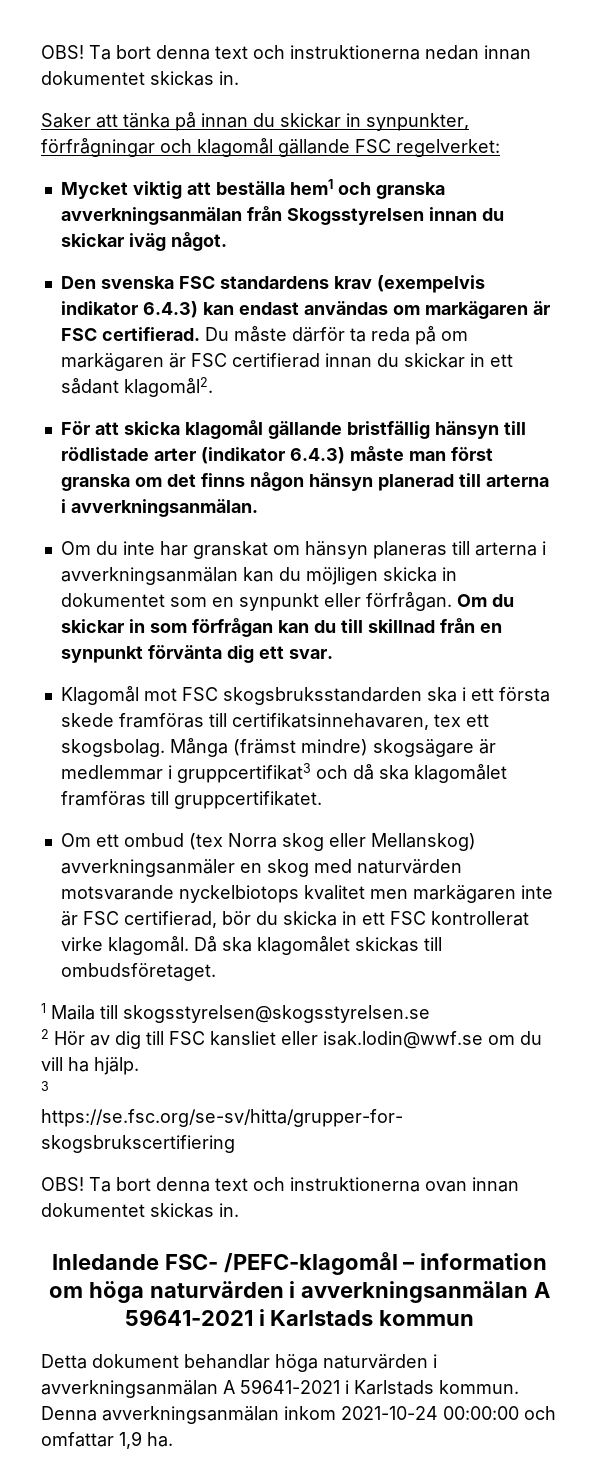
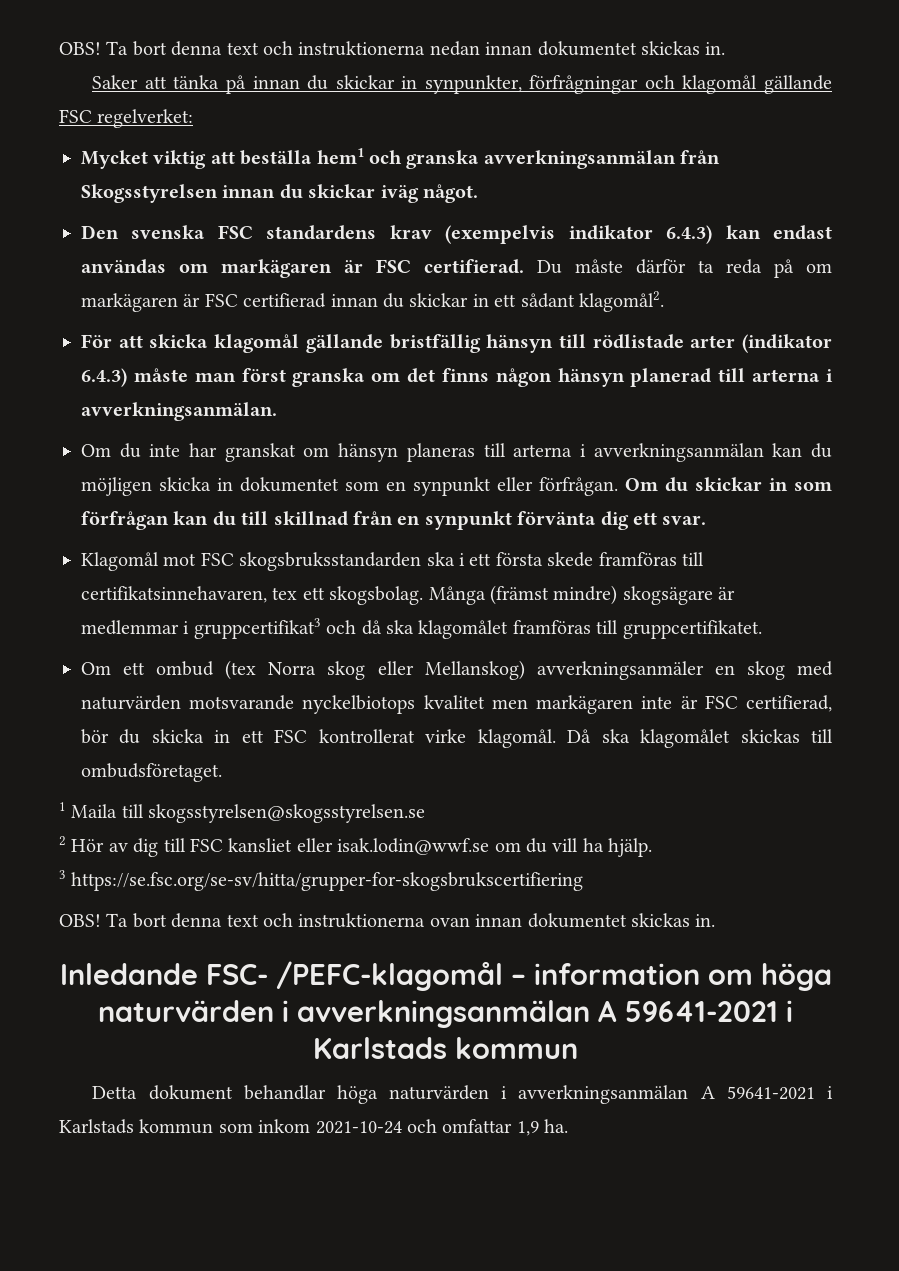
- Detta dokument behandlar höga naturvärden i avverkningsanmälan A 59641-2021 i Karlstads kommun. Denna avverkningsanmälan inkom 2021-10-24 00:00:00 och omfattar 1,9 ha.
+ Detta dokument behandlar höga naturvärden i avverkningsanmälan A 59641-2021 i Karlstads kommun som inkom 2021-10-24 och omfattar 1,9 ha.

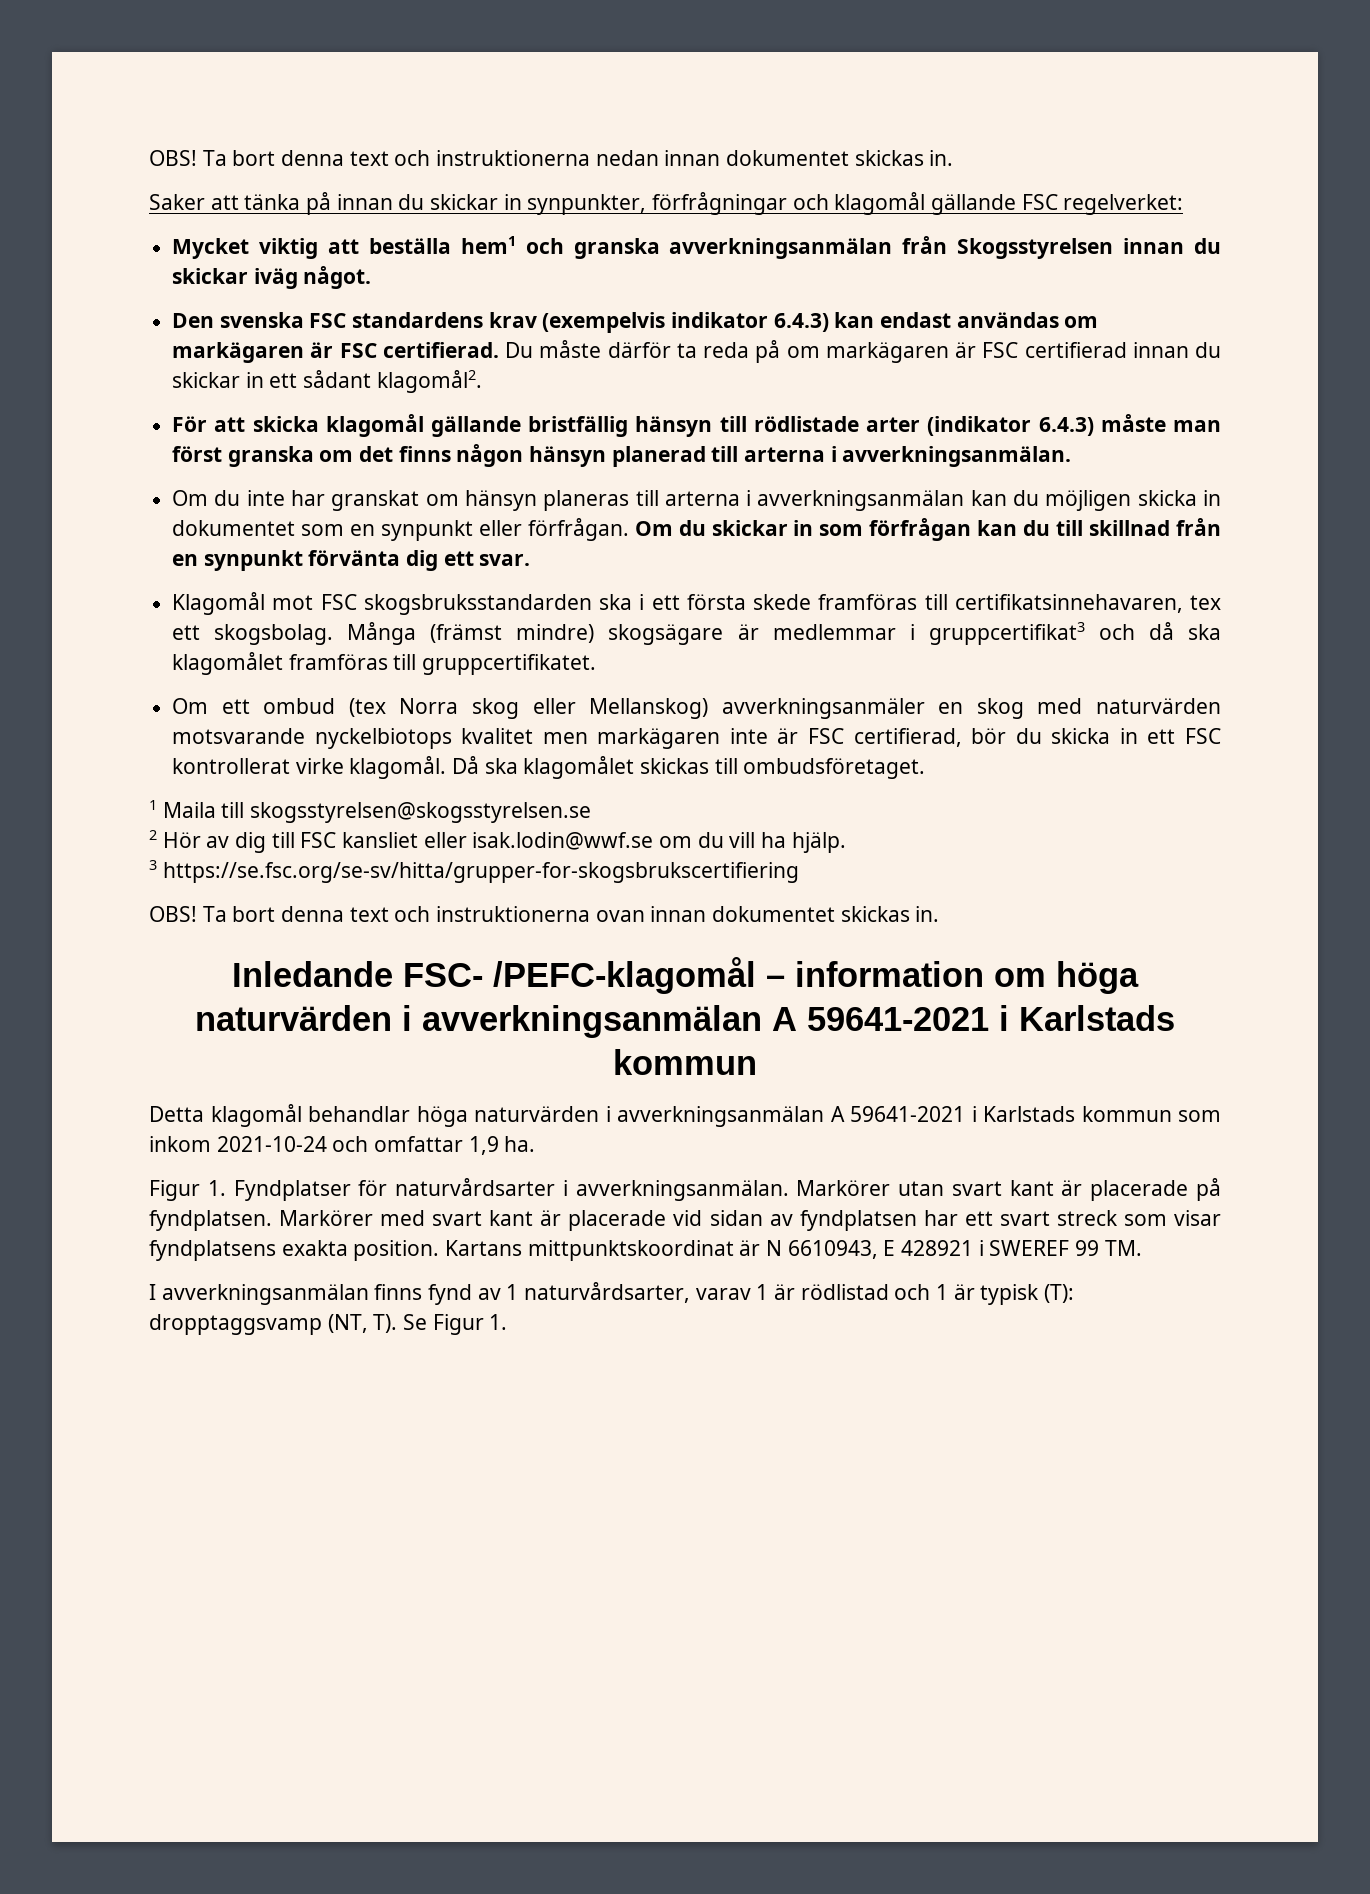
- Detta dokument behandlar höga naturvärden i avverkningsanmälan A 59641-2021 i Karlstads kommun som inkom 2021-10-24 och omfattar 1,9 ha.
+ Detta klagomål behandlar höga naturvärden i avverkningsanmälan A 59641-2021 i Karlstads kommun som inkom 2021-10-24 och omfattar 1,9 ha.
+ Figur 1. Fyndplatser för naturvårdsarter i avverkningsanmälan. Markörer utan svart kant är placerade på fyndplatsen. Markörer med svart kant är placerade vid sidan av fyndplatsen har ett svart streck som visar fyndplatsens exakta position. Kartans mittpunktskoordinat är N 6610943, E 428921 i SWEREF 99 TM.
+ I avverkningsanmälan finns fynd av 1 naturvårdsarter, varav 1 är rödlistad och 1 är typisk (T): dropptaggsvamp (NT, T). Se Figur 1.

